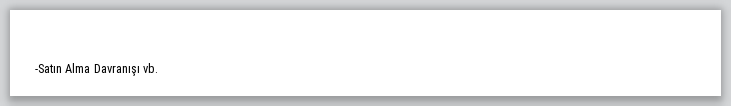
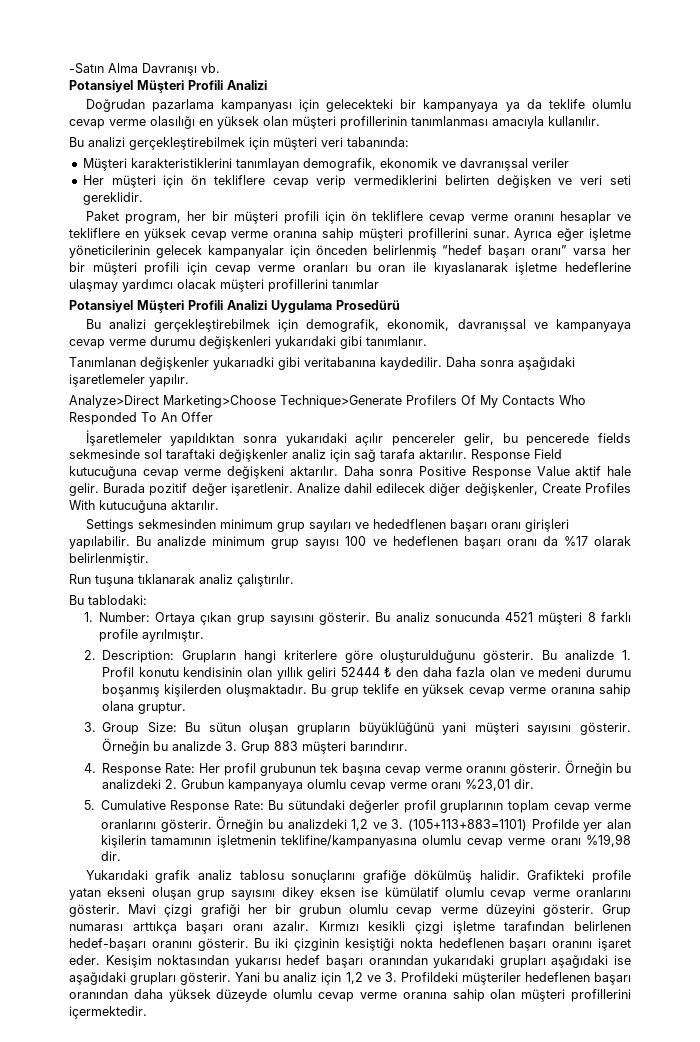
  -Satın Alma Davranışı vb.
+ Potansiyel Müşteri Profili Analizi
+ Doğrudan pazarlama kampanyası için gelecekteki bir kampanyaya ya da teklife olumlu cevap verme olasılığı en yüksek olan müşteri profillerinin tanımlanması amacıyla kullanılır.
+ Bu analizi gerçekleştirebilmek için müşteri veri tabanında:
+ Müşteri karakteristiklerini tanımlayan demografik, ekonomik ve davranışsal veriler
+ Her müşteri için ön tekliflere cevap verip vermediklerini belirten değişken ve veri seti gereklidir.
+ Paket program, her bir müşteri profili için ön tekliflere cevap verme oranını hesaplar ve tekliflere en yüksek cevap verme oranına sahip müşteri profillerini sunar. Ayrıca eğer işletme yöneticilerinin gelecek kampanyalar için önceden belirlenmiş “hedef başarı oranı” varsa her bir müşteri profili için cevap verme oranları bu oran ile kıyaslanarak işletme hedeflerine ulaşmay yardımcı olacak müşteri profillerini tanımlar
+ Potansiyel Müşteri Profili Analizi Uygulama Prosedürü
+ Bu analizi gerçekleştirebilmek için demografik, ekonomik, davranışsal ve kampanyaya cevap verme durumu değişkenleri yukarıdaki gibi tanımlanır.
+ Tanımlanan değişkenler yukarıadki gibi veritabanına kaydedilir. Daha sonra aşağıdaki işaretlemeler yapılır.
+ Analyze>Direct Marketing>Choose Technique>Generate Profilers Of My Contacts Who Responded To An Offer
+ İşaretlemeler yapıldıktan sonra yukarıdaki açılır pencereler gelir, bu pencerede fields sekmesinde sol taraftaki değişkenler analiz için sağ tarafa aktarılır. Response Field kutucuğuna cevap verme değişkeni aktarılır. Daha sonra Positive Response Value aktif hale gelir. Burada pozitif değer işaretlenir. Analize dahil edilecek diğer değişkenler, Create Profiles With kutucuğuna aktarılır.
+ Settings sekmesinden minimum grup sayıları ve hededflenen başarı oranı girişleri yapılabilir. Bu analizde minimum grup sayısı 100 ve hedeflenen başarı oranı da %17 olarak belirlenmiştir.
+ Run tuşuna tıklanarak analiz çalıştırılır.
+ Bu tablodaki:
+ 1. Number: Ortaya çıkan grup sayısını gösterir. Bu analiz sonucunda 4521 müşteri 8 farklı profile ayrılmıştır.
+ 2. Description: Grupların hangi kriterlere göre oluşturulduğunu gösterir. Bu analizde 1. Profil konutu kendisinin olan yıllık geliri 52444 ₺ den daha fazla olan ve medeni durumu boşanmış kişilerden oluşmaktadır. Bu grup teklife en yüksek cevap verme oranına sahip olana gruptur.
+ 3. Group Size: Bu sütun oluşan grupların büyüklüğünü yani müşteri sayısını gösterir. Örneğin bu analizde 3. Grup 883 müşteri barındırır.
+ 4. Response Rate: Her profil grubunun tek başına cevap verme oranını gösterir. Örneğin bu analizdeki 2. Grubun kampanyaya olumlu cevap verme oranı %23,01 dir.
+ 5. Cumulative Response Rate: Bu sütundaki değerler profil gruplarının toplam cevap verme oranlarını gösterir. Örneğin bu analizdeki 1,2 ve 3. (105+113+883=1101) Profilde yer alan kişilerin tamamının işletmenin teklifine/kampanyasına olumlu cevap verme oranı %19,98 dir.
+ Yukarıdaki grafik analiz tablosu sonuçlarını grafiğe dökülmüş halidir. Grafikteki profile yatan ekseni oluşan grup sayısını dikey eksen ise kümülatif olumlu cevap verme oranlarını gösterir. Mavi çizgi grafiği her bir grubun olumlu cevap verme düzeyini gösterir. Grup numarası arttıkça başarı oranı azalır. Kırmızı kesikli çizgi işletme tarafından belirlenen hedef-başarı oranını gösterir. Bu iki çizginin kesiştiği nokta hedeflenen başarı oranını işaret eder. Kesişim noktasından yukarısı hedef başarı oranından yukarıdaki grupları aşağıdaki ise aşağıdaki grupları gösterir. Yani bu analiz için 1,2 ve 3. Profildeki müşteriler hedeflenen başarı oranından daha yüksek düzeyde olumlu cevap verme oranına sahip olan müşteri profillerini içermektedir.

